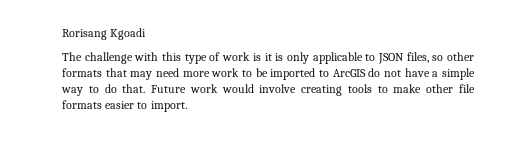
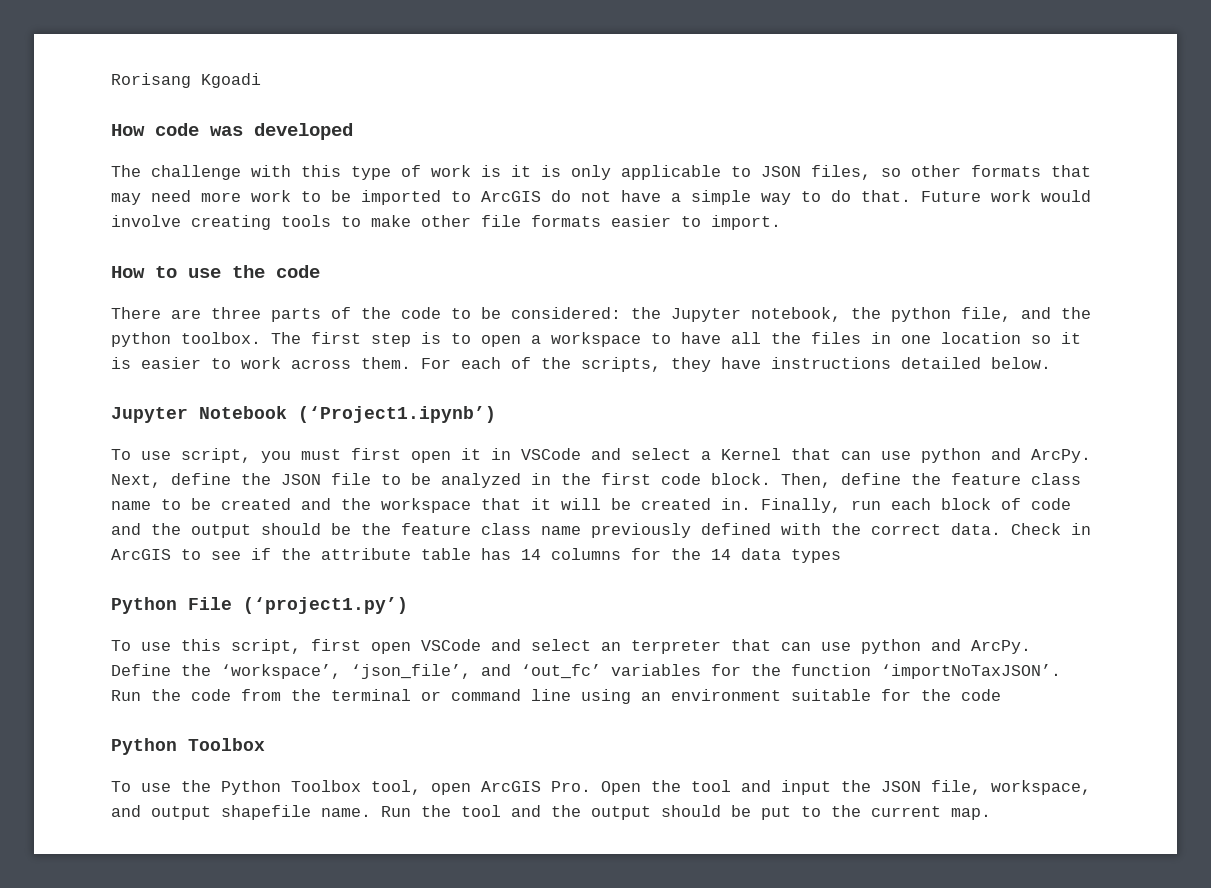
+ How code was developed
+ How to use the code
+ There are three parts of the code to be considered: the Jupyter notebook, the python file, and the python toolbox. The first step is to open a workspace to have all the files in one location so it is easier to work across them. For each of the scripts, they have instructions detailed below.
+ Jupyter Notebook (‘Project1.ipynb’)
+ To use script, you must first open it in VSCode and select a Kernel that can use python and ArcPy. Next, define the JSON file to be analyzed in the first code block. Then, define the feature class name to be created and the workspace that it will be created in. Finally, run each block of code and the output should be the feature class name previously defined with the correct data. Check in ArcGIS to see if the attribute table has 14 columns for the 14 data types
+ Python File (‘project1.py’)
+ To use this script, first open VSCode and select an terpreter that can use python and ArcPy. Define the ‘workspace’, ‘json_file’, and ‘out_fc’ variables for the function ‘importNoTaxJSON’. Run the code from the terminal or command line using an environment suitable for the code
+ Python Toolbox
+ To use the Python Toolbox tool, open ArcGIS Pro. Open the tool and input the JSON file, workspace, and output shapefile name. Run the tool and the output should be put to the current map.

